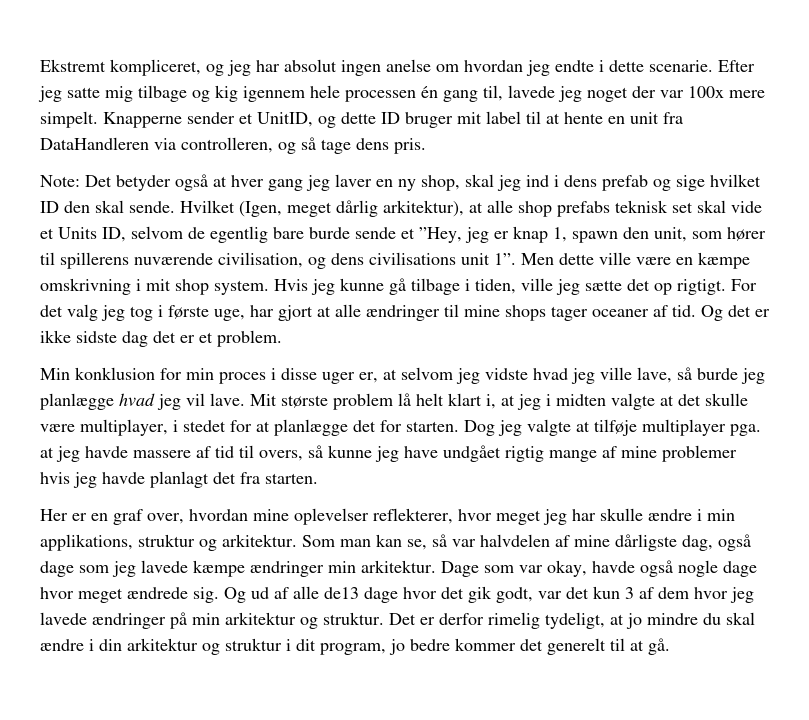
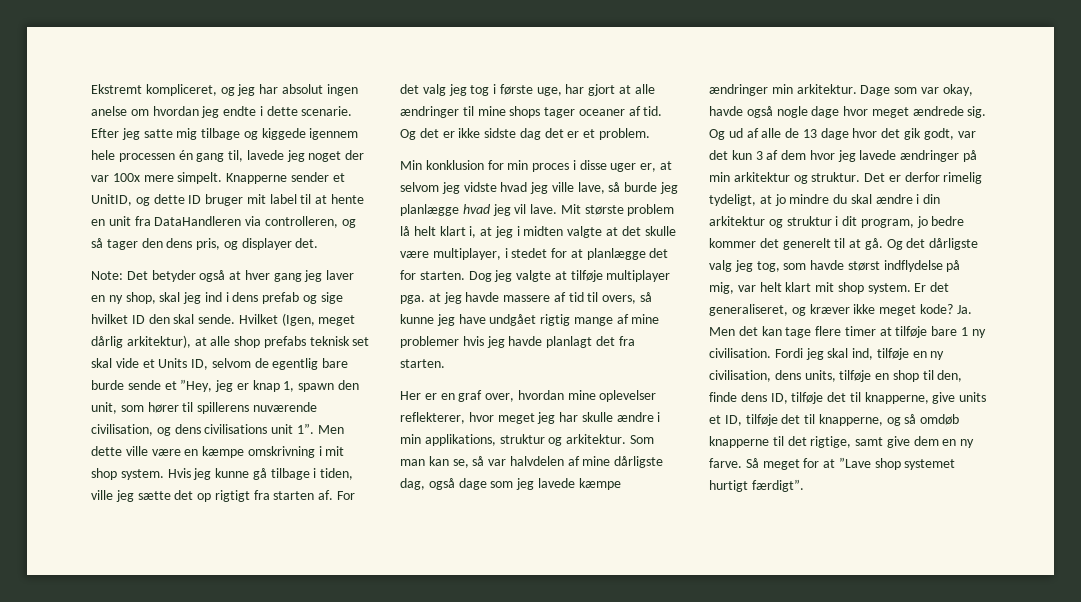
- Efter jeg satte mig tilbage og kig igennem hele processen én gang til, lavede jeg noget der var 100x mere simpelt.
+ Efter jeg satte mig tilbage og kiggede igennem hele processen én gang til, lavede jeg noget der var 100x mere simpelt.
- Knapperne sender et UnitID, og dette ID bruger mit label til at hente en unit fra DataHandleren via controlleren, og så tage dens pris.
+ Knapperne sender et UnitID, og dette ID bruger mit label til at hente en unit fra DataHandleren via controlleren, og så tager den dens pris, og displayer det.
- Hvis jeg kunne gå tilbage i tiden, ville jeg sætte det op rigtigt.
+ Hvis jeg kunne gå tilbage i tiden, ville jeg sætte det op rigtigt fra starten af.
- Og ud af alle de13 dage hvor det gik godt, var det kun 3 af dem hvor jeg lavede ændringer på min arkitektur og struktur.
+ Og ud af alle de 13 dage hvor det gik godt, var det kun 3 af dem hvor jeg lavede ændringer på min arkitektur og struktur.
+ Og det dårligste valg jeg tog, som havde størst indflydelse på mig, var helt klart mit shop system. Er det generaliseret, og kræver ikke meget kode? Ja. Men det kan tage flere timer at tilføje bare 1 ny civilisation. Fordi jeg skal ind, tilføje en ny civilisation, dens units, tilføje en shop til den, finde dens ID, tilføje det til knapperne, give units et ID, tilføje det til knapperne, og så omdøb knapperne til det rigtige, samt give dem en ny farve. Så meget for at ”Lave shop systemet hurtigt færdigt”.

